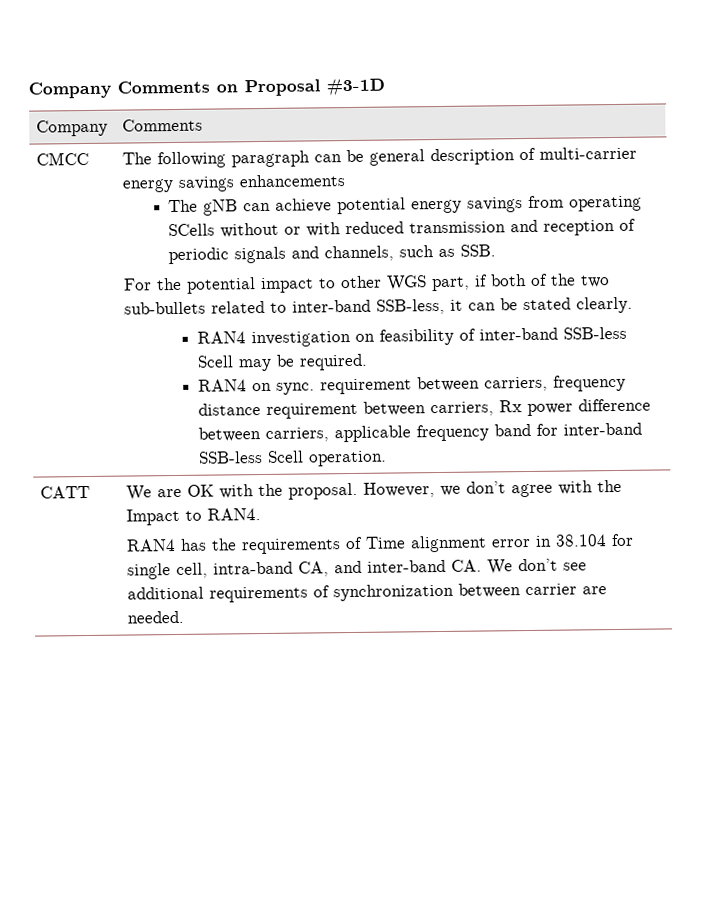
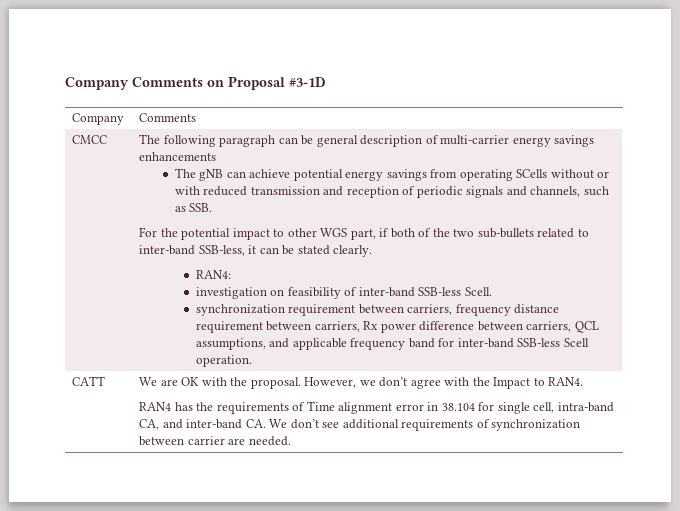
- RAN4 investigation on feasibility of inter-band SSB-less Scell may be required.
- RAN4 on sync. requirement between carriers, frequency distance requirement between carriers, Rx power difference between carriers, applicable frequency band for inter-band SSB-less Scell operation.
+ RAN4:
+ investigation on feasibility of inter-band SSB-less Scell.
+ synchronization requirement between carriers, frequency distance requirement between carriers, Rx power difference between carriers, QCL assumptions, and applicable frequency band for inter-band SSB-less Scell operation.

